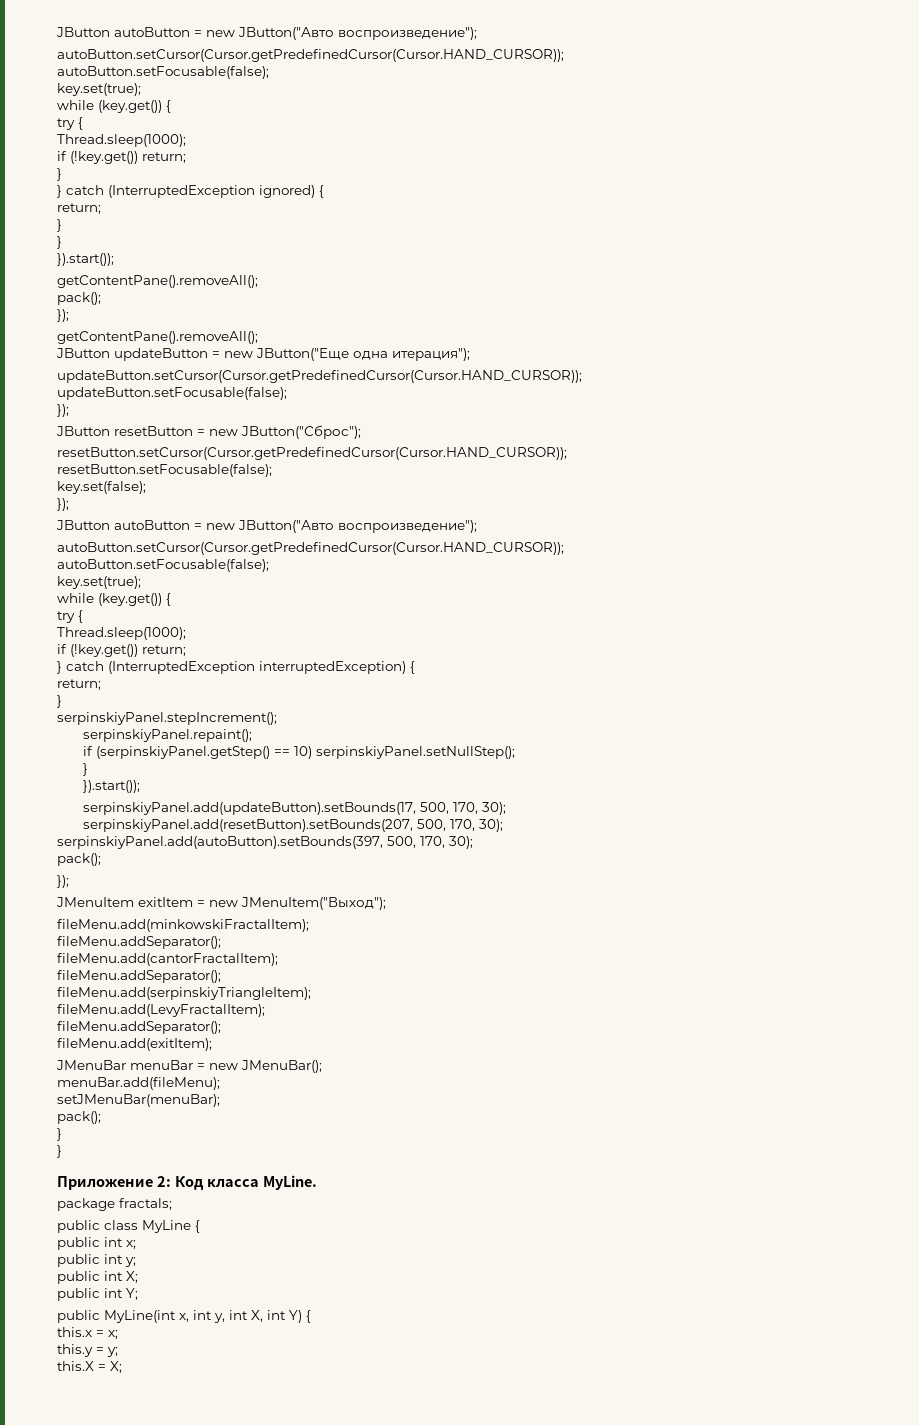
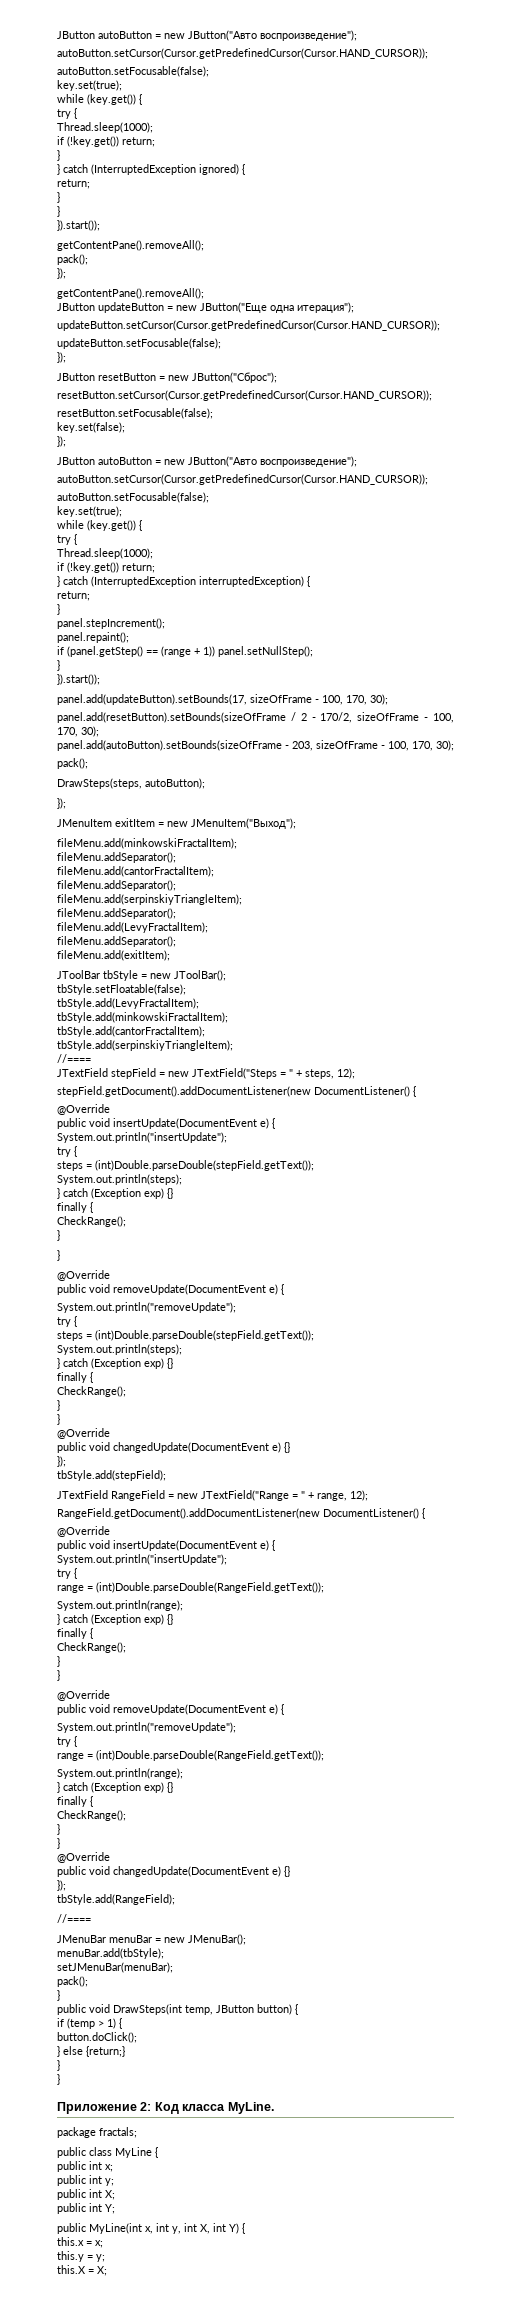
- serpinskiyPanel.stepIncrement();
- serpinskiyPanel.repaint();
- if (serpinskiyPanel.getStep() == 10) serpinskiyPanel.setNullStep();
+ panel.stepIncrement();
+ panel.repaint();
+ if (panel.getStep() == (range + 1)) panel.setNullStep();
  }
  }).start());
- serpinskiyPanel.add(updateButton).setBounds(17, 500, 170, 30);
- serpinskiyPanel.add(resetButton).setBounds(207, 500, 170, 30);
- serpinskiyPanel.add(autoButton).setBounds(397, 500, 170, 30);
+ panel.add(updateButton).setBounds(17, sizeOfFrame - 100, 170, 30);
+ panel.add(resetButton).setBounds(sizeOfFrame / 2 - 170/2, sizeOfFrame - 100, 170, 30);
+ panel.add(autoButton).setBounds(sizeOfFrame - 203, sizeOfFrame - 100, 170, 30);
+ DrawSteps(steps, autoButton);
  fileMenu.add(serpinskiyTriangleItem);
+ fileMenu.addSeparator();
+ JToolBar tbStyle = new JToolBar();
+ tbStyle.setFloatable(false);
+ tbStyle.add(LevyFractalItem);
+ tbStyle.add(minkowskiFractalItem);
+ tbStyle.add(cantorFractalItem);
+ tbStyle.add(serpinskiyTriangleItem);
+ //====
+ JTextField stepField = new JTextField("Steps = " + steps, 12);
+ stepField.getDocument().addDocumentListener(new DocumentListener() {
+ @Override
+ public void insertUpdate(DocumentEvent e) {
+ System.out.println("insertUpdate");
+ try {
+ steps = (int)Double.parseDouble(stepField.getText());
+ System.out.println(steps);
+ } catch (Exception exp) {}
+ finally {
+ CheckRange();
+ }
+ }
+ @Override
+ public void removeUpdate(DocumentEvent e) {
+ System.out.println("removeUpdate");
+ try {
+ steps = (int)Double.parseDouble(stepField.getText());
+ System.out.println(steps);
+ } catch (Exception exp) {}
+ finally {
+ CheckRange();
+ }
+ }
+ @Override
+ public void changedUpdate(DocumentEvent e) {}
+ });
+ tbStyle.add(stepField);
+ JTextField RangeField = new JTextField("Range = " + range, 12);
+ RangeField.getDocument().addDocumentListener(new DocumentListener() {
+ @Override
+ public void insertUpdate(DocumentEvent e) {
+ System.out.println("insertUpdate");
+ try {
+ range = (int)Double.parseDouble(RangeField.getText());
+ System.out.println(range);
+ } catch (Exception exp) {}
+ finally {
+ CheckRange();
+ }
+ }
+ @Override
+ public void removeUpdate(DocumentEvent e) {
+ System.out.println("removeUpdate");
+ try {
+ range = (int)Double.parseDouble(RangeField.getText());
+ System.out.println(range);
+ } catch (Exception exp) {}
+ finally {
+ CheckRange();
+ }
+ }
+ @Override
+ public void changedUpdate(DocumentEvent e) {}
+ });
+ tbStyle.add(RangeField);
+ //====
- menuBar.add(fileMenu);
+ menuBar.add(tbStyle);
+ public void DrawSteps(int temp, JButton button) {
+ if (temp > 1) {
+ button.doClick();
+ } else {return;}
+ }

